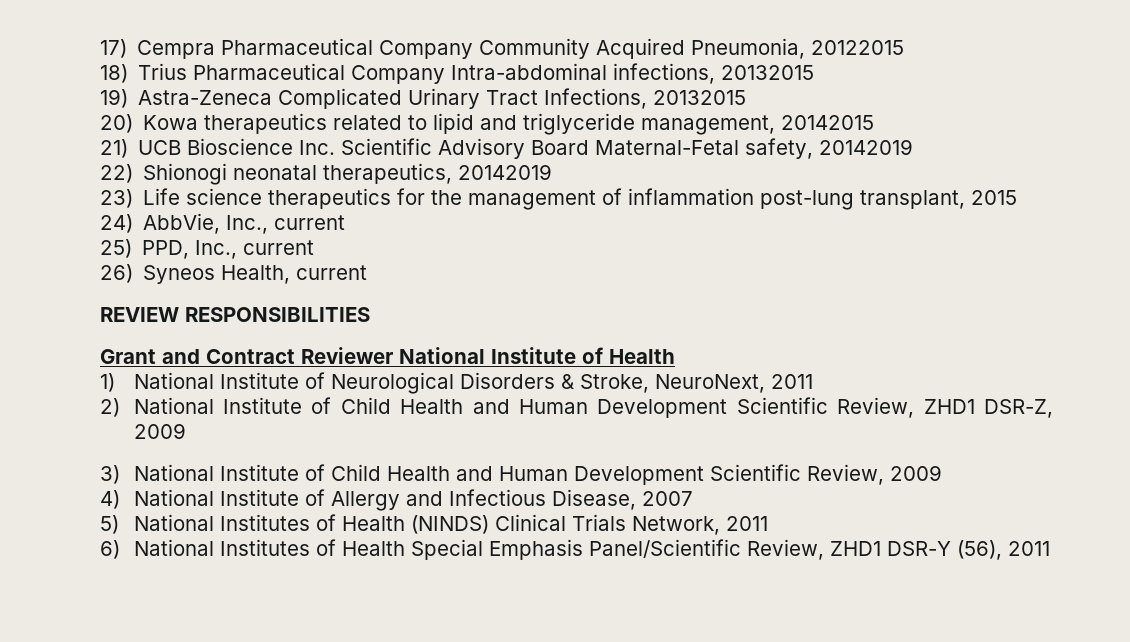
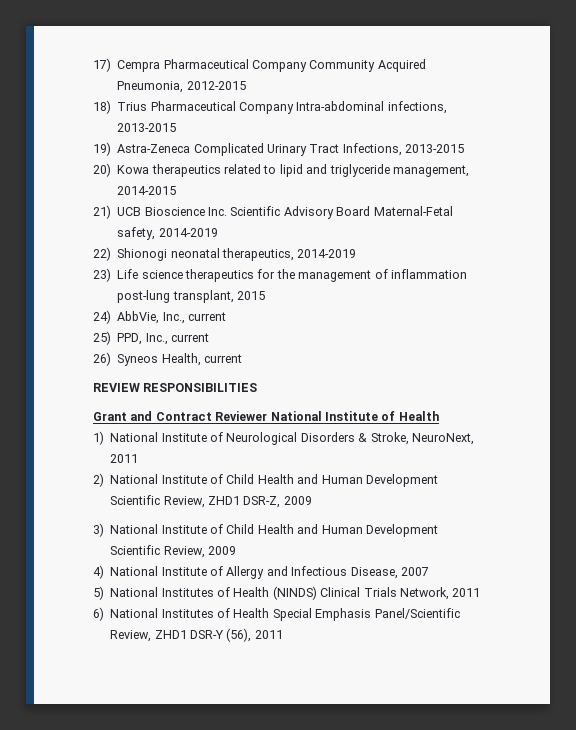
- 17) Cempra Pharmaceutical Company Community Acquired Pneumonia, 20122015
+ 17) Cempra Pharmaceutical Company Community Acquired Pneumonia, 2012-2015
- 18) Trius Pharmaceutical Company Intra-abdominal infections, 20132015
+ 18) Trius Pharmaceutical Company Intra-abdominal infections, 2013-2015
- 19) Astra-Zeneca Complicated Urinary Tract Infections, 20132015
+ 19) Astra-Zeneca Complicated Urinary Tract Infections, 2013-2015
- 20) Kowa therapeutics related to lipid and triglyceride management, 20142015
+ 20) Kowa therapeutics related to lipid and triglyceride management, 2014-2015
- 21) UCB Bioscience Inc. Scientific Advisory Board Maternal-Fetal safety, 20142019
+ 21) UCB Bioscience Inc. Scientific Advisory Board Maternal-Fetal safety, 2014-2019
- 22) Shionogi neonatal therapeutics, 20142019
+ 22) Shionogi neonatal therapeutics, 2014-2019

